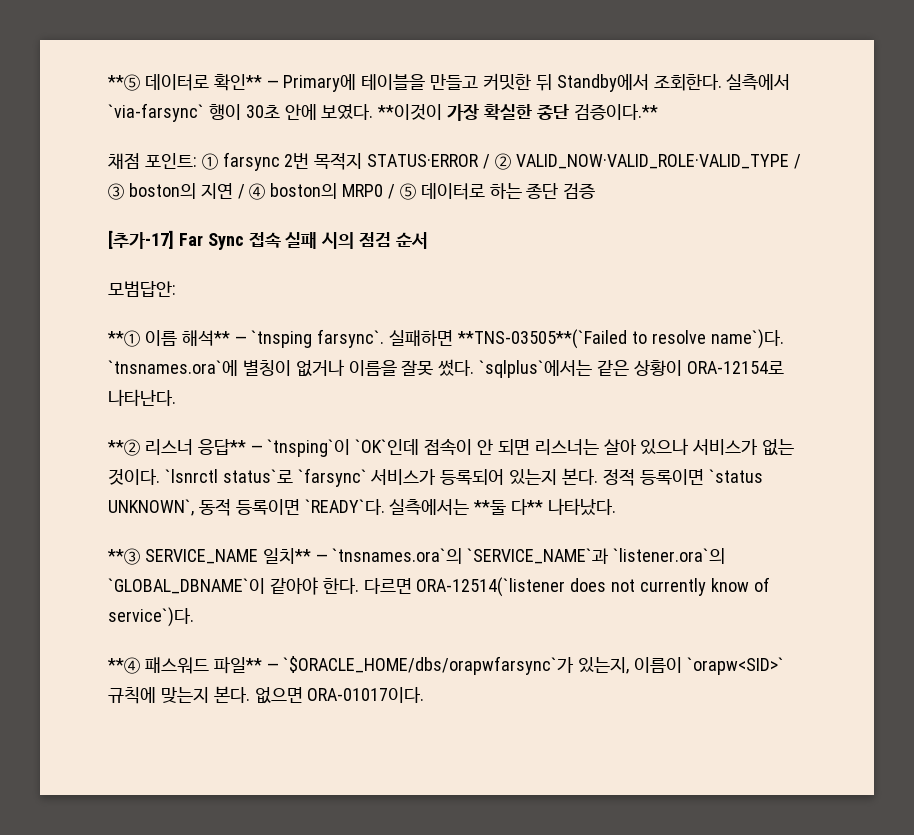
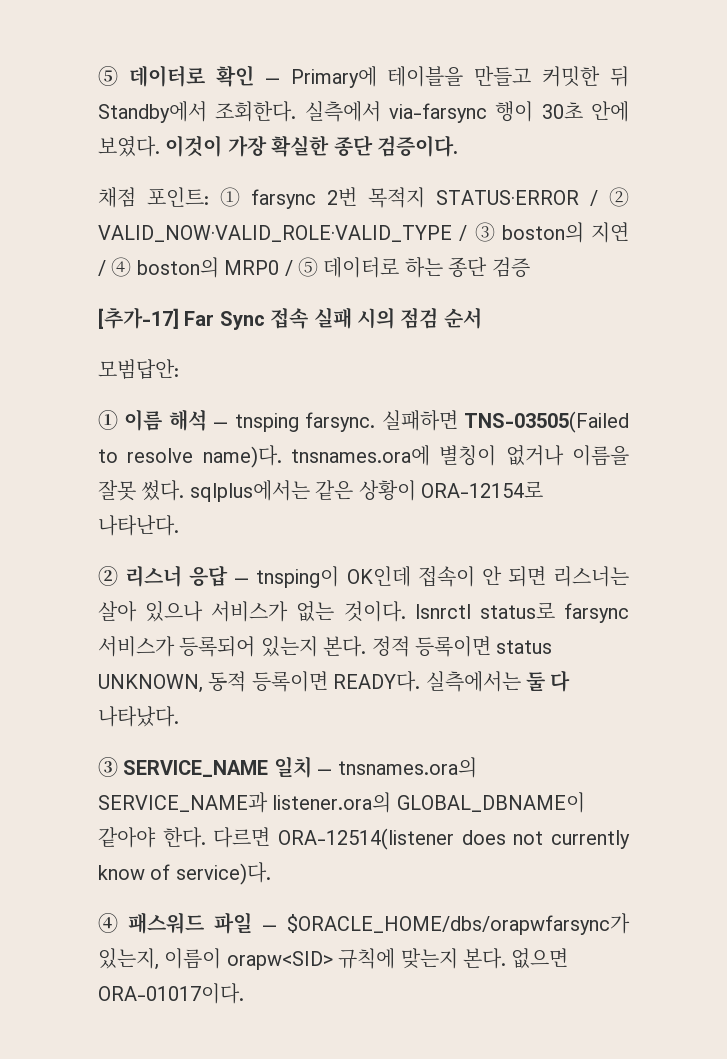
- **⑤ 데이터로 확인** — Primary에 테이블을 만들고 커밋한 뒤 Standby에서 조회한다.
+ ⑤ 데이터로 확인 — Primary에 테이블을 만들고 커밋한 뒤 Standby에서 조회한다.
- 실측에서 `via-farsync` 행이 30초 안에 보였다.
+ 실측에서 via-farsync 행이 30초 안에 보였다.
- **이것이 가장 확실한 종단 검증이다.**
+ 이것이 가장 확실한 종단 검증이다.
- **① 이름 해석** — `tnsping farsync`. 실패하면 **TNS-03505**(`Failed to resolve name`)다. `tnsnames.ora`에 별칭이 없거나 이름을 잘못 썼다. `sqlplus`에서는 같은 상황이 ORA-12154로 나타난다.
+ ① 이름 해석 — tnsping farsync. 실패하면 TNS-03505(Failed to resolve name)다. tnsnames.ora에 별칭이 없거나 이름을 잘못 썼다. sqlplus에서는 같은 상황이 ORA-12154로 나타난다.
- **② 리스너 응답** — `tnsping`이 `OK`인데 접속이 안 되면 리스너는 살아 있으나 서비스가 없는 것이다. `lsnrctl status`로 `farsync` 서비스가 등록되어 있는지 본다.
+ ② 리스너 응답 — tnsping이 OK인데 접속이 안 되면 리스너는 살아 있으나 서비스가 없는 것이다. lsnrctl status로 farsync 서비스가 등록되어 있는지 본다.
- 정적 등록이면 `status UNKNOWN`, 동적 등록이면 `READY`다. 실측에서는 **둘 다** 나타났다.
- **③ SERVICE_NAME 일치** — `tnsnames.ora`의 `SERVICE_NAME`과 `listener.ora`의 `GLOBAL_DBNAME`이 같아야 한다.
+ 정적 등록이면 status UNKNOWN, 동적 등록이면 READY다. 실측에서는 둘 다 나타났다.
+ ③ SERVICE_NAME 일치 — tnsnames.ora의 SERVICE_NAME과 listener.ora의 GLOBAL_DBNAME이 같아야 한다.
- 다르면 ORA-12514(`listener does not currently know of service`)다.
- **④ 패스워드 파일** — `$ORACLE_HOME/dbs/orapwfarsync`가 있는지, 이름이 `orapw<SID>` 규칙에 맞는지 본다.
+ 다르면 ORA-12514(listener does not currently know of service)다.
+ ④ 패스워드 파일 — $ORACLE_HOME/dbs/orapwfarsync가 있는지, 이름이 orapw<SID> 규칙에 맞는지 본다.

